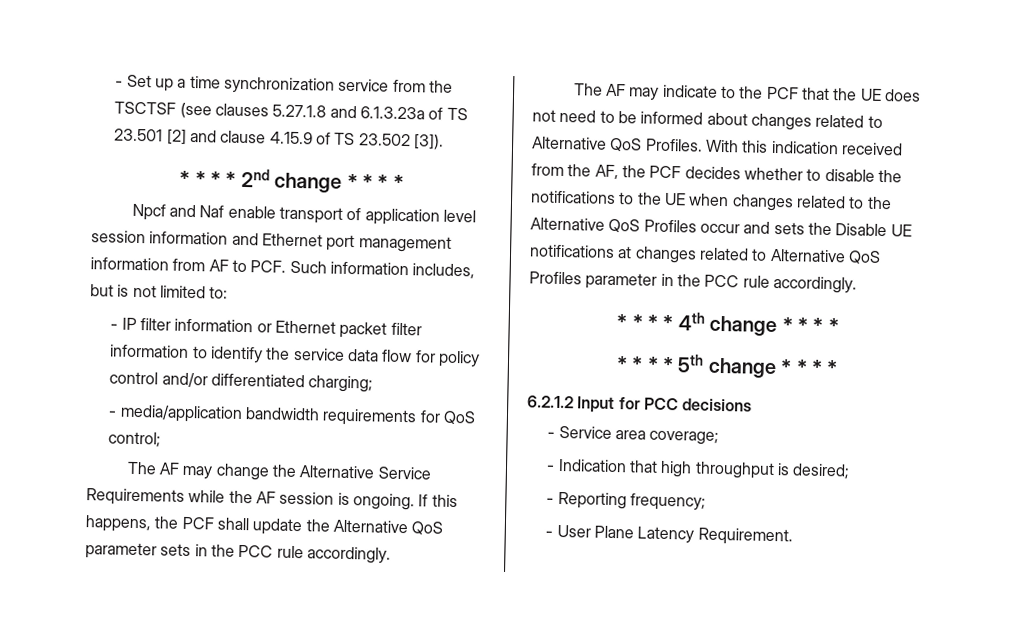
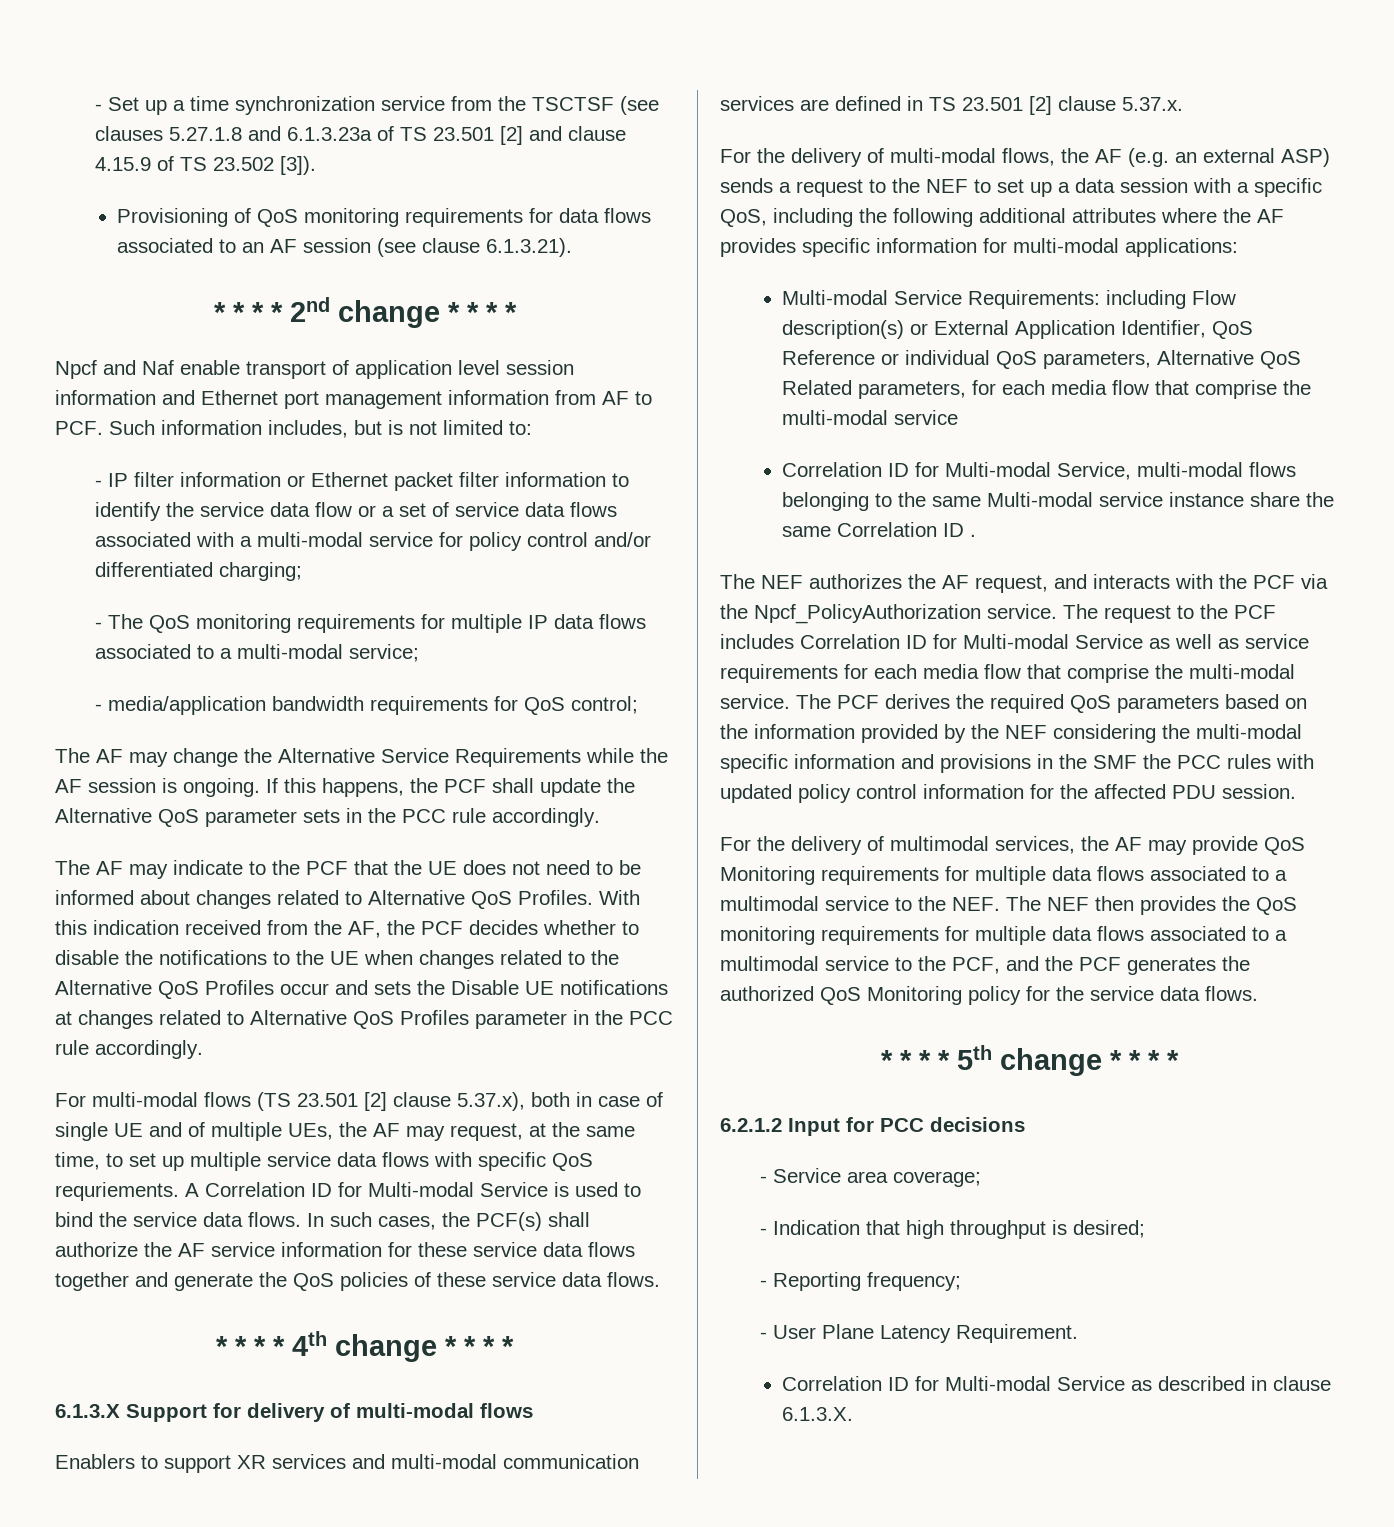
+ Provisioning of QoS monitoring requirements for data flows associated to an AF session (see clause 6.1.3.21).
- - IP filter information or Ethernet packet filter information to identify the service data flow for policy control and/or differentiated charging;
+ - IP filter information or Ethernet packet filter information to identify the service data flow or a set of service data flows associated with a multi-modal service for policy control and/or differentiated charging;
+ - The QoS monitoring requirements for multiple IP data flows associated to a multi-modal service;
+ For multi-modal flows (TS 23.501 [2] clause 5.37.x), both in case of single UE and of multiple UEs, the AF may request, at the same time, to set up multiple service data flows with specific QoS requriements. A Correlation ID for Multi-modal Service is used to bind the service data flows. In such cases, the PCF(s) shall authorize the AF service information for these service data flows together and generate the QoS policies of these service data flows.
+ 6.1.3.X Support for delivery of multi-modal flows
+ Enablers to support XR services and multi-modal communication services are defined in TS 23.501 [2] clause 5.37.x.
+ For the delivery of multi-modal flows, the AF (e.g. an external ASP) sends a request to the NEF to set up a data session with a specific QoS, including the following additional attributes where the AF provides specific information for multi-modal applications:
+ Multi-modal Service Requirements: including Flow description(s) or External Application Identifier, QoS Reference or individual QoS parameters, Alternative QoS Related parameters, for each media flow that comprise the multi-modal service
+ Correlation ID for Multi-modal Service, multi-modal flows belonging to the same Multi-modal service instance share the same Correlation ID .
+ The NEF authorizes the AF request, and interacts with the PCF via the Npcf_PolicyAuthorization service. The request to the PCF includes Correlation ID for Multi-modal Service as well as service requirements for each media flow that comprise the multi-modal service. The PCF derives the required QoS parameters based on the information provided by the NEF considering the multi-modal specific information and provisions in the SMF the PCC rules with updated policy control information for the affected PDU session.
+ For the delivery of multimodal services, the AF may provide QoS Monitoring requirements for multiple data flows associated to a multimodal service to the NEF. The NEF then provides the QoS monitoring requirements for multiple data flows associated to a multimodal service to the PCF, and the PCF generates the authorized QoS Monitoring policy for the service data flows.
+ Correlation ID for Multi-modal Service as described in clause 6.1.3.X.

